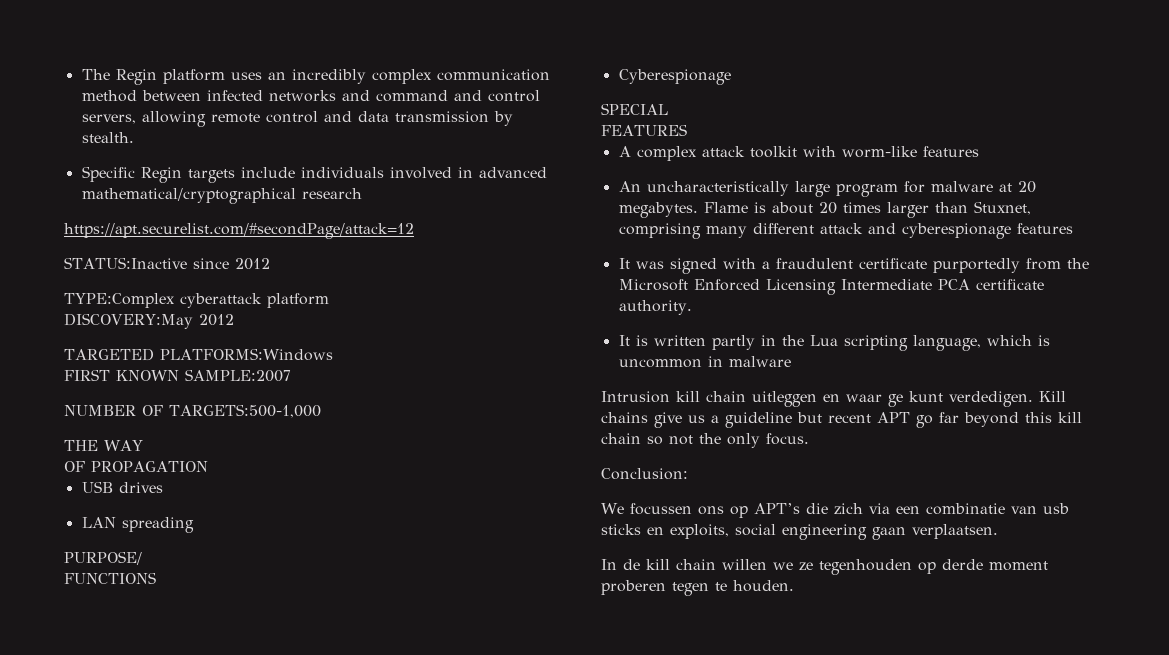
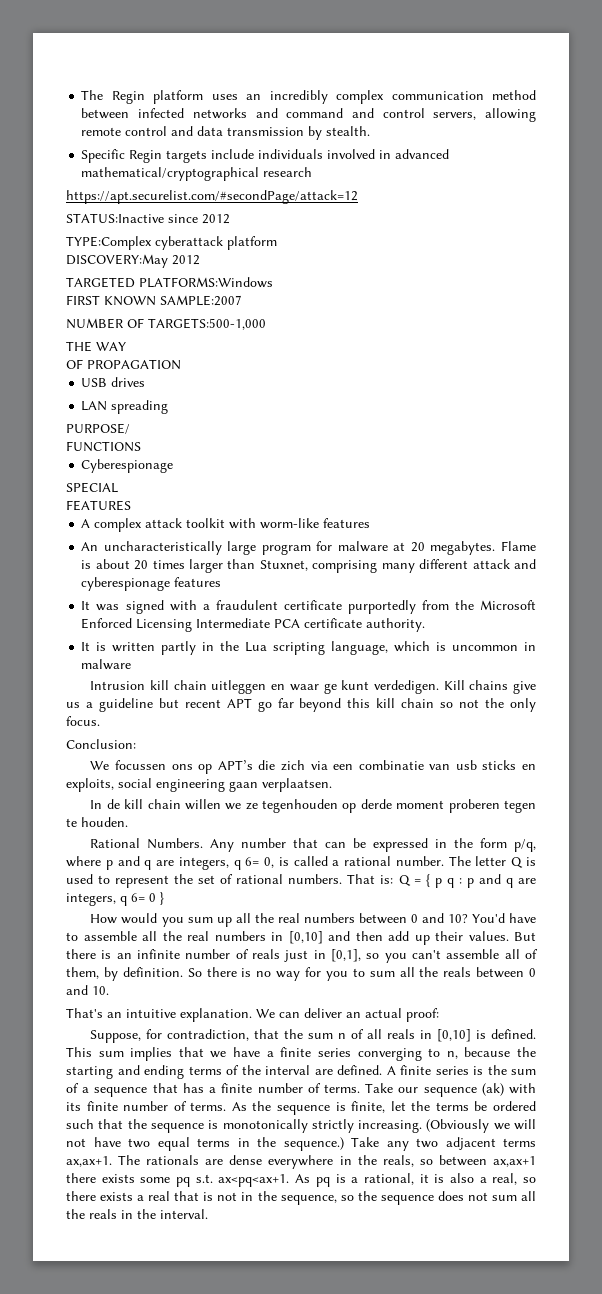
+ Rational Numbers. Any number that can be expressed in the form p/q, where p and q are integers, q 6= 0, is called a rational number. The letter Q is used to represent the set of rational numbers. That is: Q = { p q : p and q are integers, q 6= 0 }
+ How would you sum up all the real numbers between 0 and 10? You'd have to assemble all the real numbers in [0,10] and then add up their values. But there is an infinite number of reals just in [0,1], so you can't assemble all of them, by definition. So there is no way for you to sum all the reals between 0 and 10.
+ That's an intuitive explanation. We can deliver an actual proof:
+ Suppose, for contradiction, that the sum n of all reals in [0,10] is defined. This sum implies that we have a finite series converging to n, because the starting and ending terms of the interval are defined. A finite series is the sum of a sequence that has a finite number of terms. Take our sequence (ak) with its finite number of terms. As the sequence is finite, let the terms be ordered such that the sequence is monotonically strictly increasing. (Obviously we will not have two equal terms in the sequence.) Take any two adjacent terms ax,ax+1. The rationals are dense everywhere in the reals, so between ax,ax+1 there exists some pq s.t. ax<pq<ax+1. As pq is a rational, it is also a real, so there exists a real that is not in the sequence, so the sequence does not sum all the reals in the interval.

